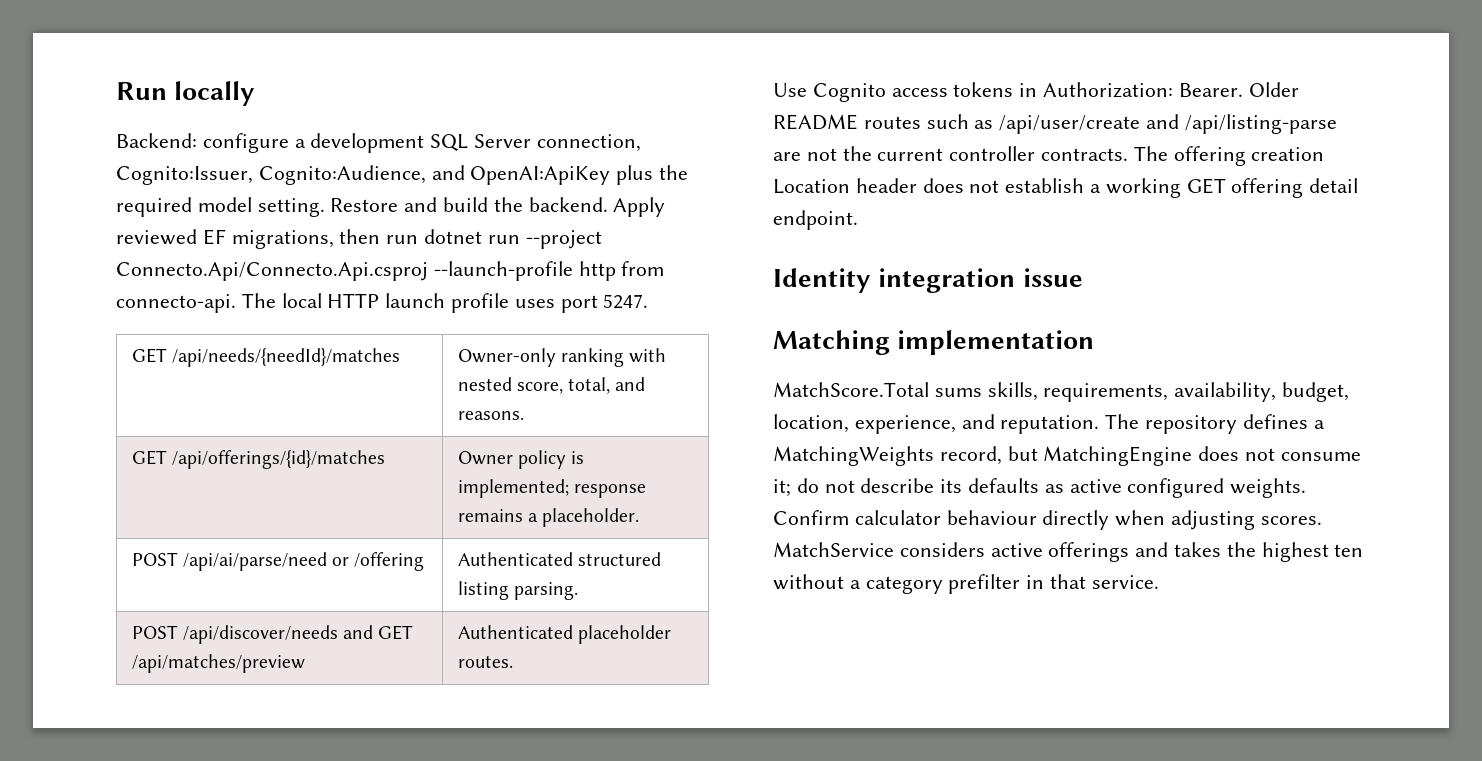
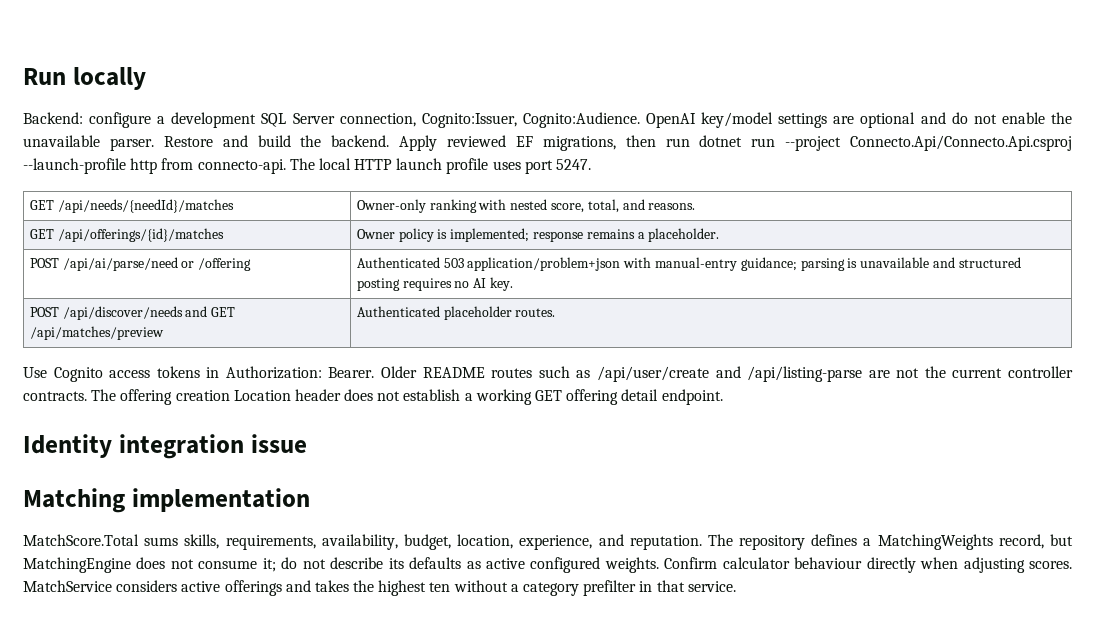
- Backend: configure a development SQL Server connection, Cognito:Issuer, Cognito:Audience, and OpenAI:ApiKey plus the required model setting.
+ Backend: configure a development SQL Server connection, Cognito:Issuer, Cognito:Audience. OpenAI key/model settings are optional and do not enable the unavailable parser.
- POST /api/ai/parse/need or /offering | Authenticated structured listing parsing.
+ POST /api/ai/parse/need or /offering | Authenticated 503 application/problem+json with manual-entry guidance; parsing is unavailable and structured posting requires no AI key.

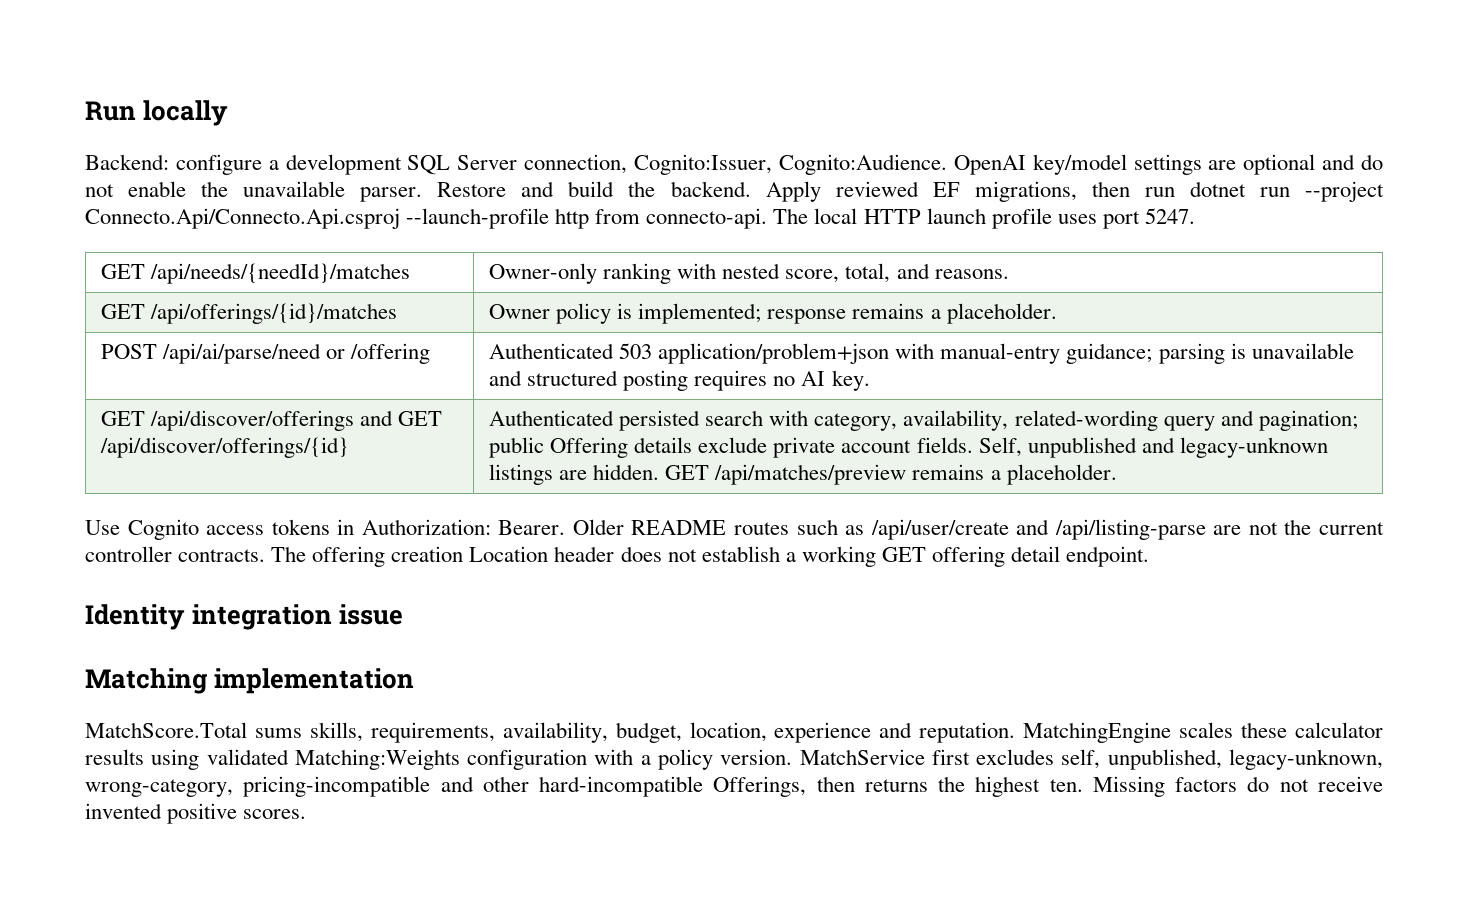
- POST /api/discover/needs and GET /api/matches/preview | Authenticated placeholder routes.
+ GET /api/discover/offerings and GET /api/discover/offerings/{id} | Authenticated persisted search with category, availability, related-wording query and pagination; public Offering details exclude private account fields. Self, unpublished and legacy-unknown listings are hidden. GET /api/matches/preview remains a placeholder.
- MatchScore.Total sums skills, requirements, availability, budget, location, experience, and reputation.
+ MatchScore.Total sums skills, requirements, availability, budget, location, experience and reputation.
- The repository defines a MatchingWeights record, but MatchingEngine does not consume it; do not describe its defaults as active configured weights. Confirm calculator behaviour directly when adjusting scores. MatchService considers active offerings and takes the highest ten without a category prefilter in that service.
+ MatchingEngine scales these calculator results using validated Matching:Weights configuration with a policy version. MatchService first excludes self, unpublished, legacy-unknown, wrong-category, pricing-incompatible and other hard-incompatible Offerings, then returns the highest ten. Missing factors do not receive invented positive scores.

